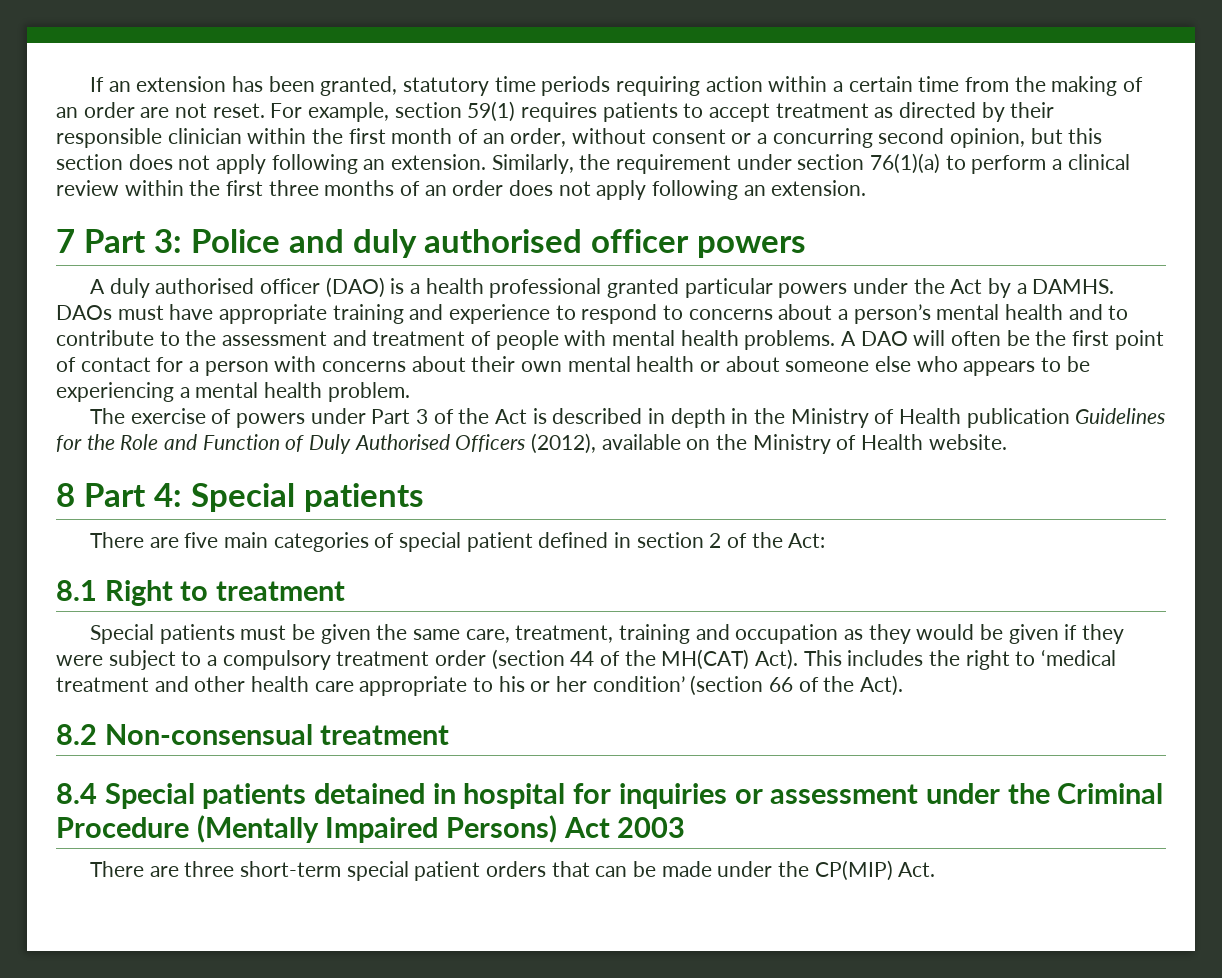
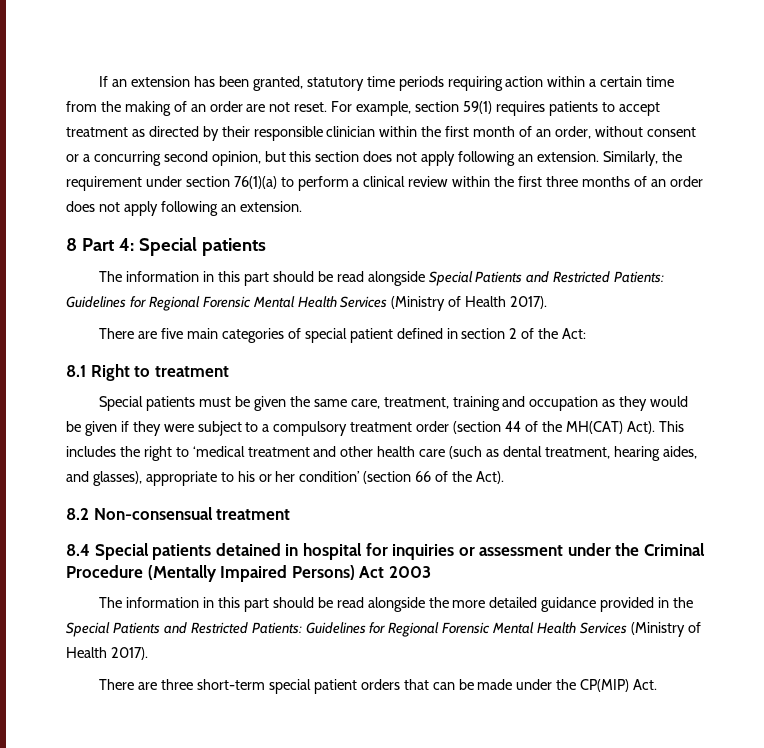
- 7 Part 3: Police and duly authorised officer powers
- A duly authorised officer (DAO) is a health professional granted particular powers under the Act by a DAMHS. DAOs must have appropriate training and experience to respond to concerns about a person’s mental health and to contribute to the assessment and treatment of people with mental health problems. A DAO will often be the first point of contact for a person with concerns about their own mental health or about someone else who appears to be experiencing a mental health problem.
- The exercise of powers under Part 3 of the Act is described in depth in the Ministry of Health publication Guidelines for the Role and Function of Duly Authorised Officers (2012), available on the Ministry of Health website.
+ The information in this part should be read alongside Special Patients and Restricted Patients: Guidelines for Regional Forensic Mental Health Services (Ministry of Health 2017).
- This includes the right to ‘medical treatment and other health care appropriate to his or her condition’ (section 66 of the Act).
+ This includes the right to ‘medical treatment and other health care (such as dental treatment, hearing aides, and glasses), appropriate to his or her condition’ (section 66 of the Act).
+ The information in this part should be read alongside the more detailed guidance provided in the Special Patients and Restricted Patients: Guidelines for Regional Forensic Mental Health Services (Ministry of Health 2017).

